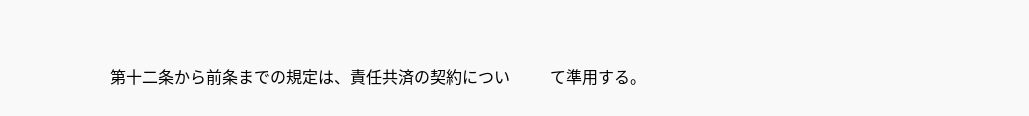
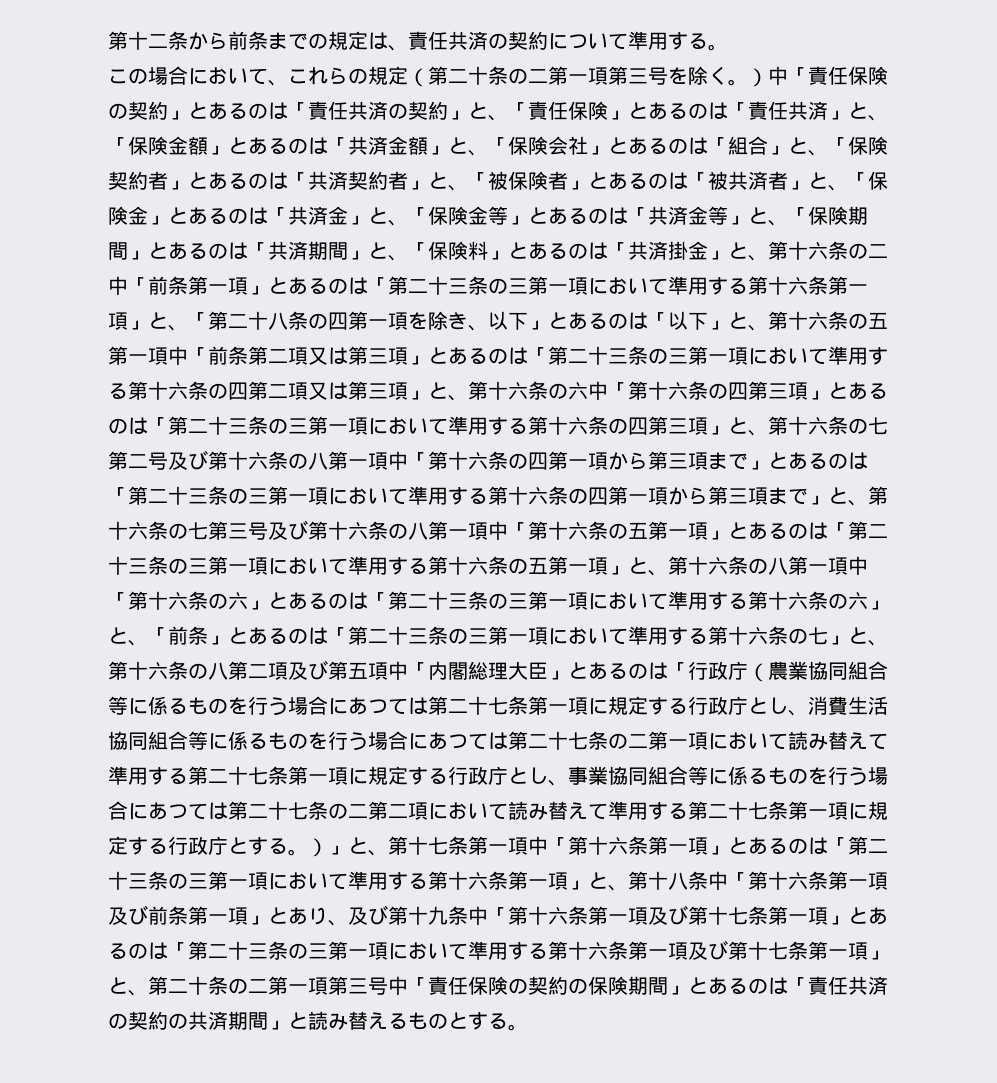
+ この場合において、これらの規定（第二十条の二第一項第三号を除く。）中「責任保険の契約」とあるのは「責任共済の契約」と、「責任保険」とあるのは「責任共済」と、「保険金額」とあるのは「共済金額」と、「保険会社」とあるのは「組合」と、「保険契約者」とあるのは「共済契約者」と、「被保険者」とあるのは「被共済者」と、「保険金」とあるのは「共済金」と、「保険金等」とあるのは「共済金等」と、「保険期間」とあるのは「共済期間」と、「保険料」とあるのは「共済掛金」と、第十六条の二中「前条第一項」とあるのは「第二十三条の三第一項において準用する第十六条第一項」と、「第二十八条の四第一項を除き、以下」とあるのは「以下」と、第十六条の五第一項中「前条第二項又は第三項」とあるのは「第二十三条の三第一項において準用する第十六条の四第二項又は第三項」と、第十六条の六中「第十六条の四第三項」とあるのは「第二十三条の三第一項において準用する第十六条の四第三項」と、第十六条の七第二号及び第十六条の八第一項中「第十六条の四第一項から第三項まで」とあるのは「第二十三条の三第一項において準用する第十六条の四第一項から第三項まで」と、第十六条の七第三号及び第十六条の八第一項中「第十六条の五第一項」とあるのは「第二十三条の三第一項において準用する第十六条の五第一項」と、第十六条の八第一項中「第十六条の六」とあるのは「第二十三条の三第一項において準用する第十六条の六」と、「前条」とあるのは「第二十三条の三第一項において準用する第十六条の七」と、第十六条の八第二項及び第五項中「内閣総理大臣」とあるのは「行政庁（農業協同組合等に係るものを行う場合にあつては第二十七条第一項に規定する行政庁とし、消費生活協同組合等に係るものを行う場合にあつては第二十七条の二第一項において読み替えて準用する第二十七条第一項に規定する行政庁とし、事業協同組合等に係るものを行う場合にあつては第二十七条の二第二項において読み替えて準用する第二十七条第一項に規定する行政庁とする。）」と、第十七条第一項中「第十六条第一項」とあるのは「第二十三条の三第一項において準用する第十六条第一項」と、第十八条中「第十六条第一項及び前条第一項」とあり、及び第十九条中「第十六条第一項及び第十七条第一項」とあるのは「第二十三条の三第一項において準用する第十六条第一項及び第十七条第一項」と、第二十条の二第一項第三号中「責任保険の契約の保険期間」とあるのは「責任共済の契約の共済期間」と読み替えるものとする。

